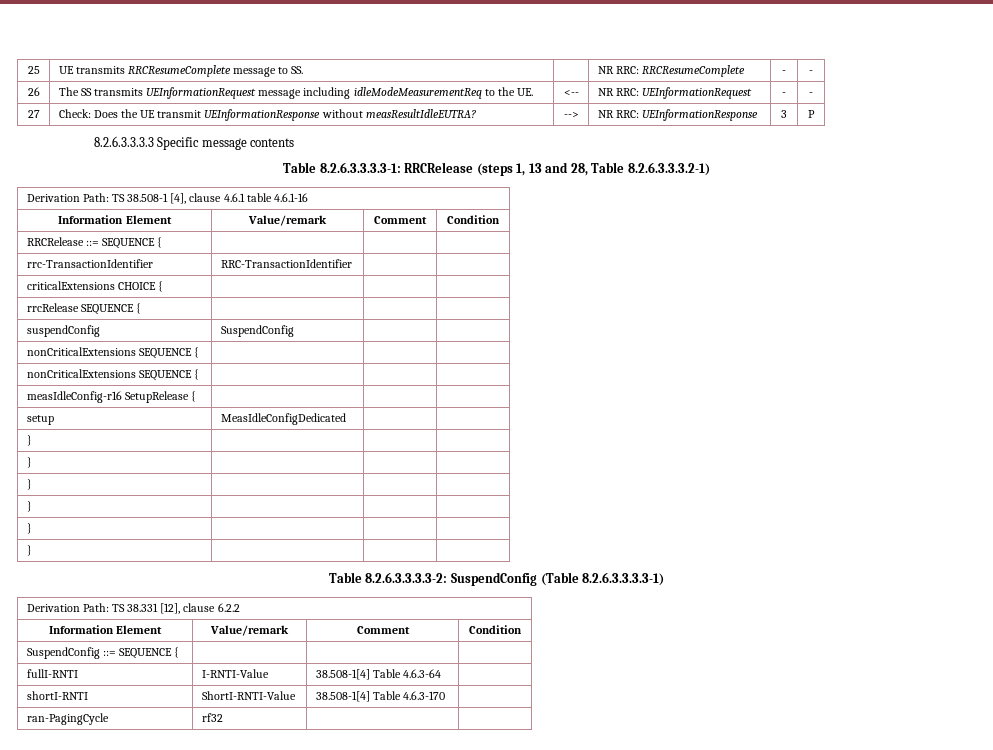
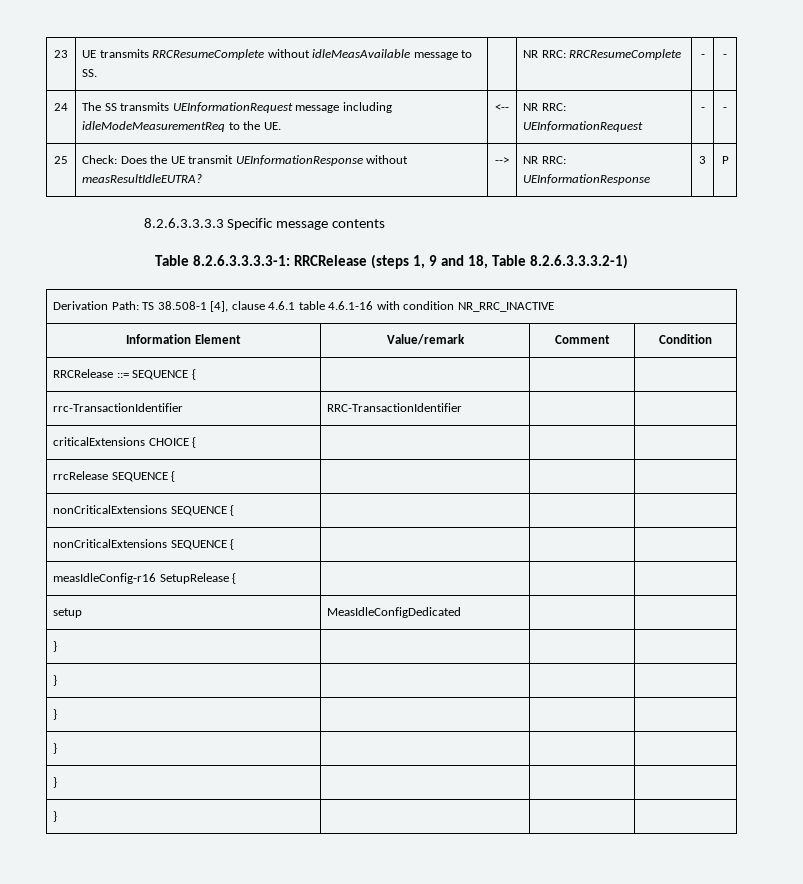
- 25 | UE transmits RRCResumeComplete message to SS. | | NR RRC: RRCResumeComplete | - | -
+ 23 | UE transmits RRCResumeComplete without idleMeasAvailable message to SS. | | NR RRC: RRCResumeComplete | - | -
- 26 | The SS transmits UEInformationRequest message including idleModeMeasurementReq to the UE. | <-- | NR RRC: UEInformationRequest | - | -
+ 24 | The SS transmits UEInformationRequest message including idleModeMeasurementReq to the UE. | <-- | NR RRC: UEInformationRequest | - | -
- 27 | Check: Does the UE transmit UEInformationResponse without measResultIdleEUTRA? | --> | NR RRC: UEInformationResponse | 3 | P
+ 25 | Check: Does the UE transmit UEInformationResponse without measResultIdleEUTRA? | --> | NR RRC: UEInformationResponse | 3 | P
- Table 8.2.6.3.3.3.3-1: RRCRelease (steps 1, 13 and 28, Table 8.2.6.3.3.3.2-1)
+ Table 8.2.6.3.3.3.3-1: RRCRelease (steps 1, 9 and 18, Table 8.2.6.3.3.3.2-1)
- Derivation Path: TS 38.508-1 [4], clause 4.6.1 table 4.6.1-16
+ Derivation Path: TS 38.508-1 [4], clause 4.6.1 table 4.6.1-16 with condition NR_RRC_INACTIVE
- suspendConfig | SuspendConfig | |
- Table 8.2.6.3.3.3.3-2: SuspendConfig (Table 8.2.6.3.3.3.3-1)
- Derivation Path: TS 38.331 [12], clause 6.2.2
- Information Element | Value/remark | Comment | Condition
- SuspendConfig ::= SEQUENCE { | | |
- fullI-RNTI | I-RNTI-Value | 38.508-1[4] Table 4.6.3-64 |
- shortI-RNTI | ShortI-RNTI-Value | 38.508-1[4] Table 4.6.3-170 |
- ran-PagingCycle | rf32 | |

